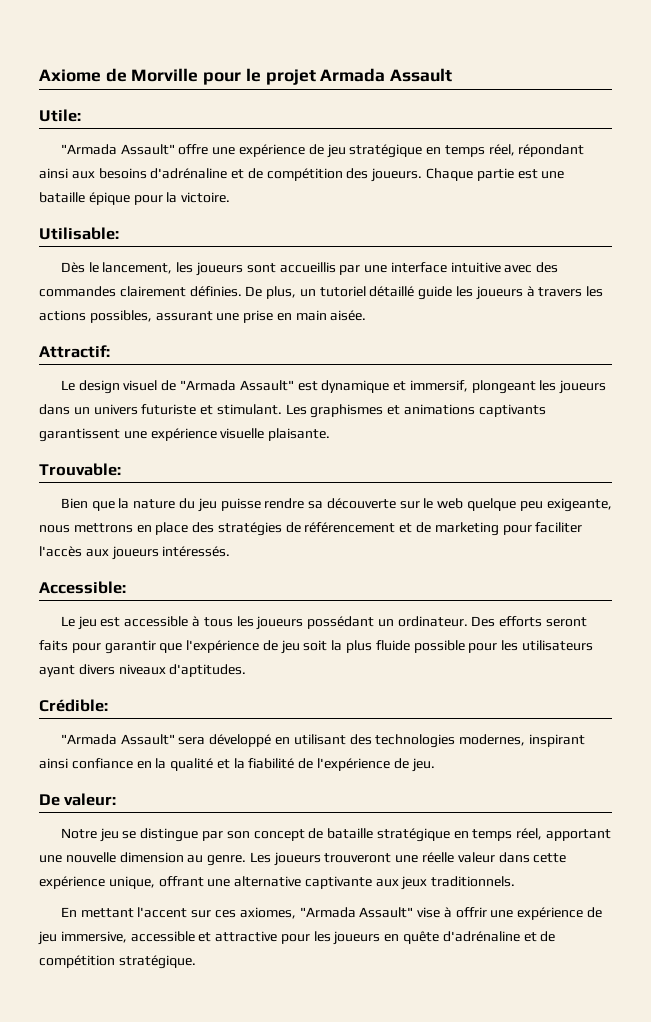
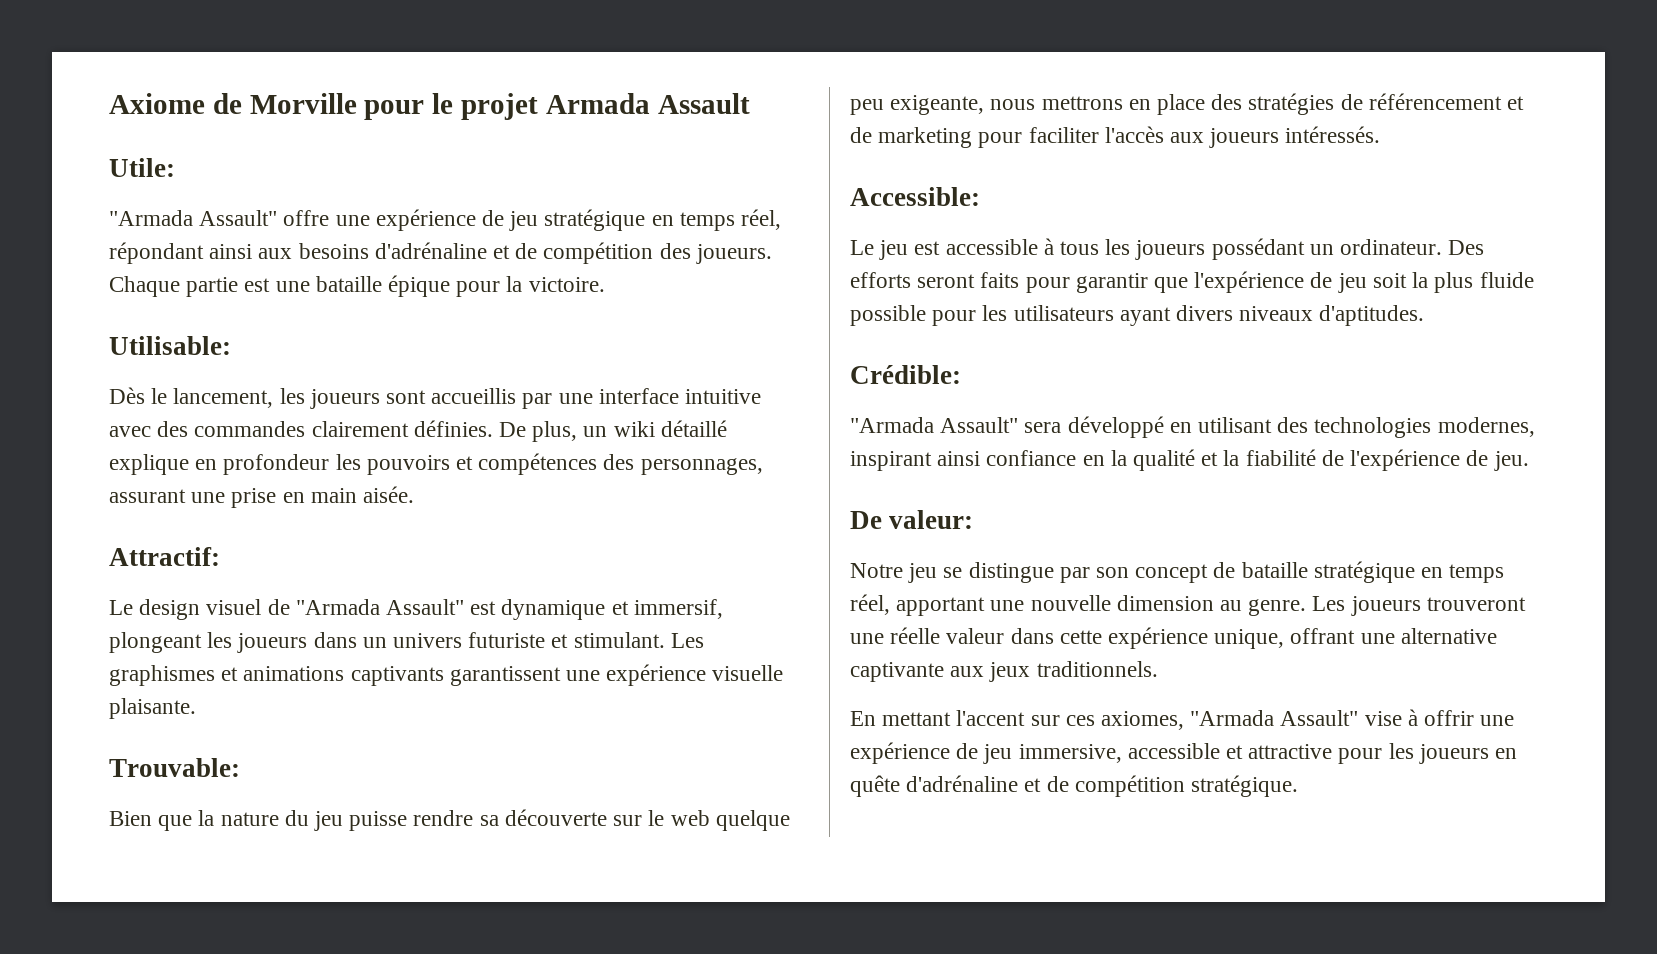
- De plus, un tutoriel détaillé guide les joueurs à travers les actions possibles, assurant une prise en main aisée.
+ De plus, un wiki détaillé explique en profondeur les pouvoirs et compétences des personnages, assurant une prise en main aisée.

